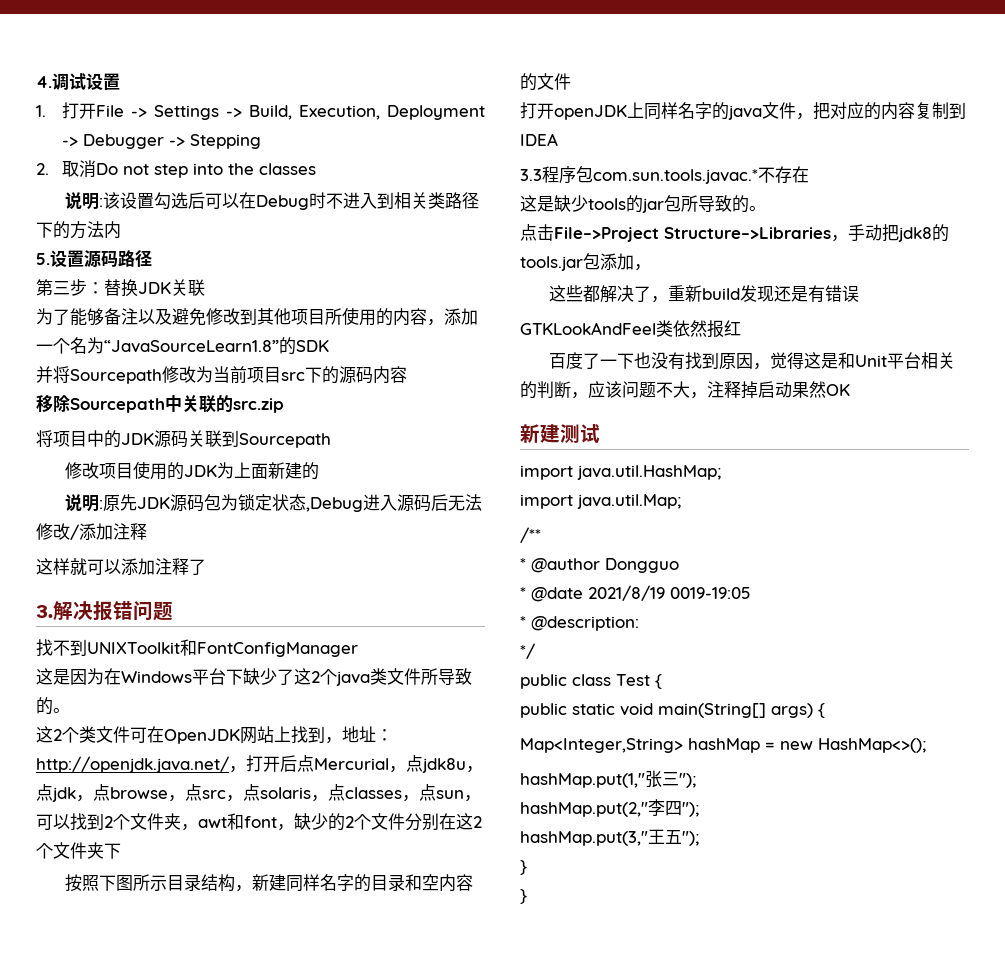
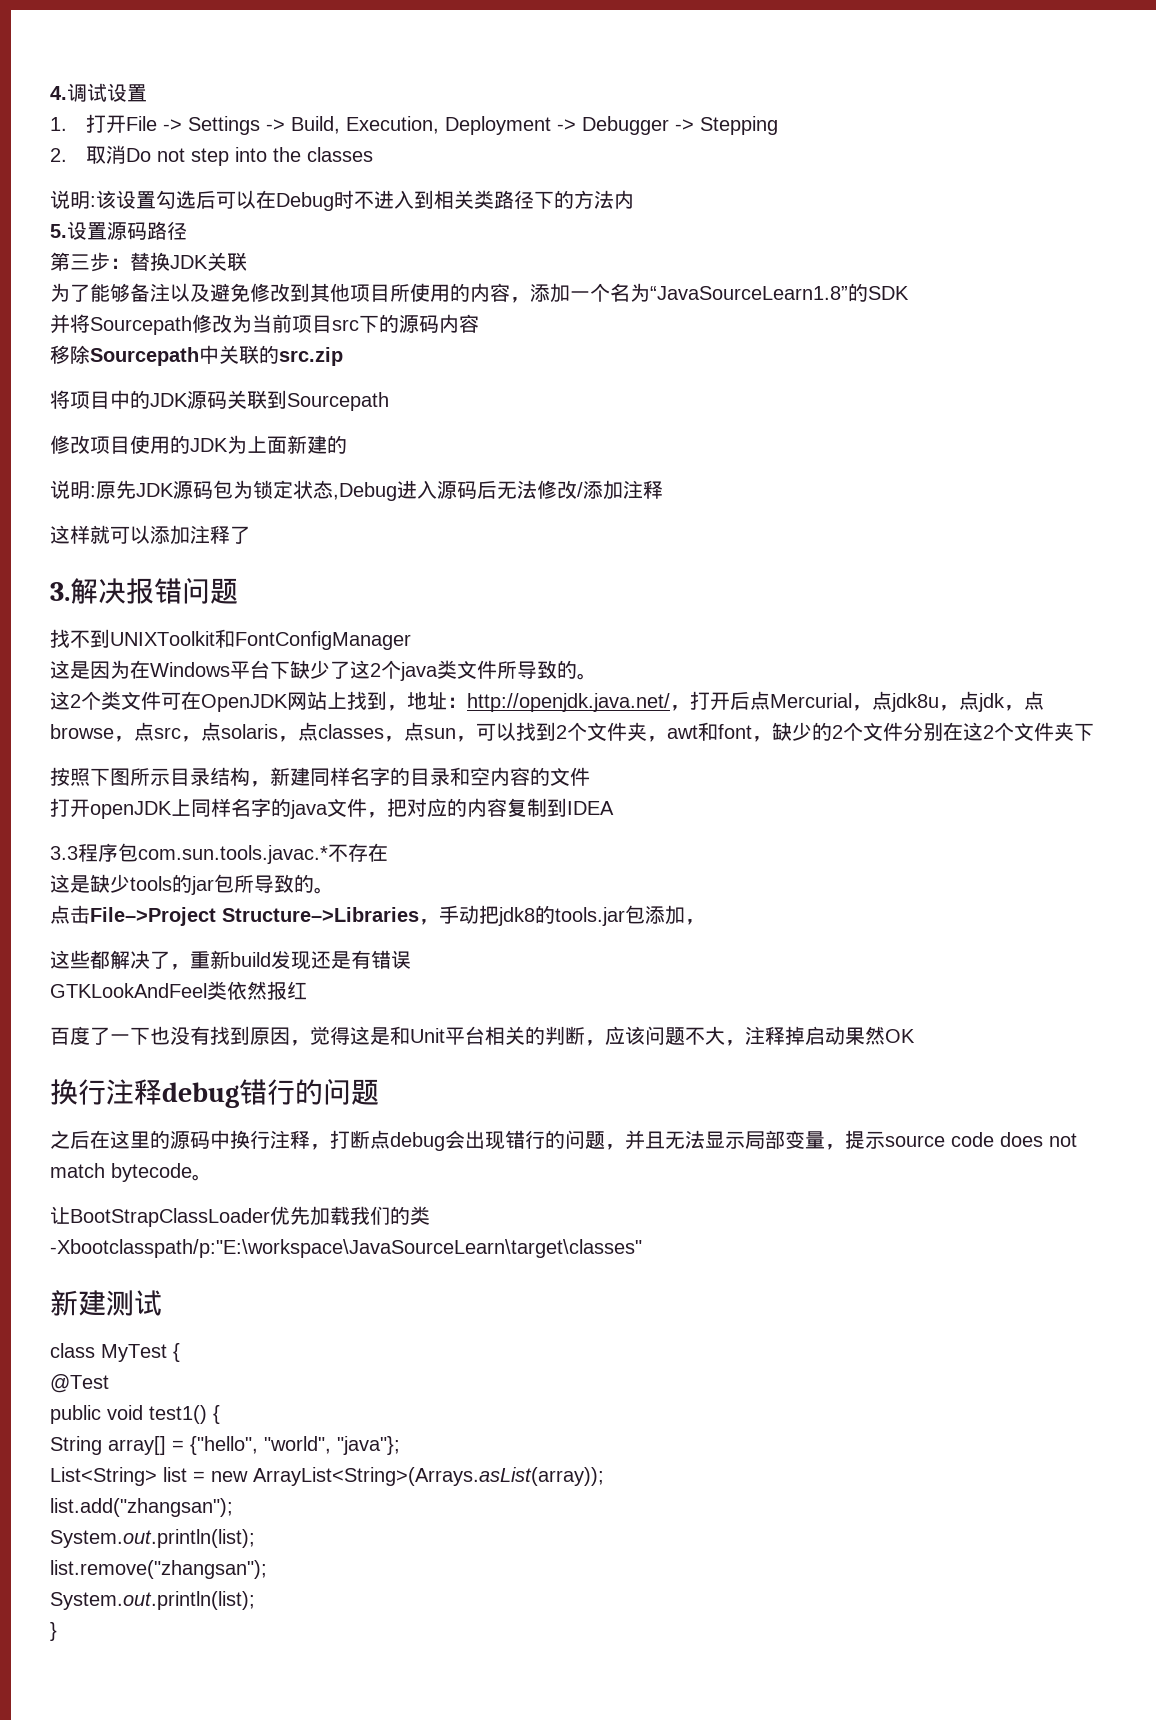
+ 换行注释debug错行的问题
+ 之后在这里的源码中换行注释，打断点debug会出现错行的问题，并且无法显示局部变量，提示source code does not match bytecode。
+ 让BootStrapClassLoader优先加载我们的类
+ -Xbootclasspath/p:"E:\workspace\JavaSourceLearn\target\classes"
  新建测试
- import java.util.HashMap;
- import java.util.Map;
- /**
- * @author Dongguo
- * @date 2021/8/19 0019-19:05
- * @description:
- */
- public class Test {
- public static void main(String[] args) {
- Map<Integer,String> hashMap = new HashMap<>();
- hashMap.put(1,"张三");
- hashMap.put(2,"李四");
- hashMap.put(3,"王五");
- }
+ class MyTest {
+ @Test
+ public void test1() {
+ String array[] = {"hello", "world", "java"};
+ List<String> list = new ArrayList<String>(Arrays.asList(array));
+ list.add("zhangsan");
+ System.out.println(list);
+ list.remove("zhangsan");
+ System.out.println(list);

